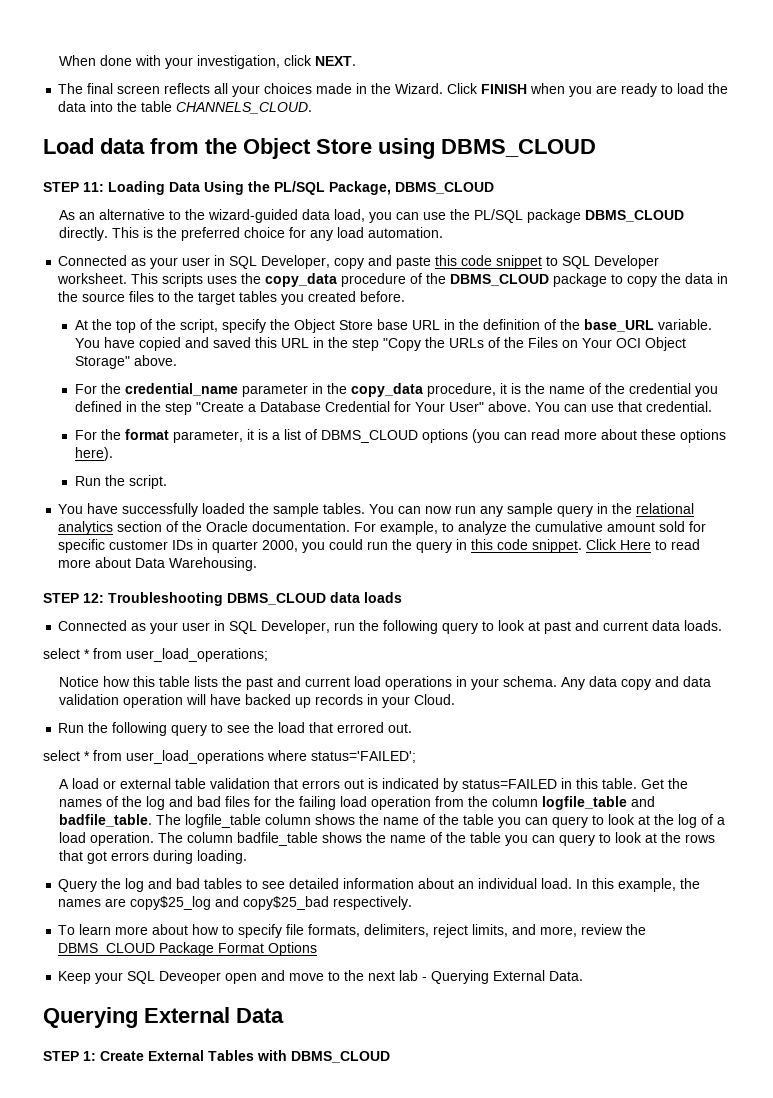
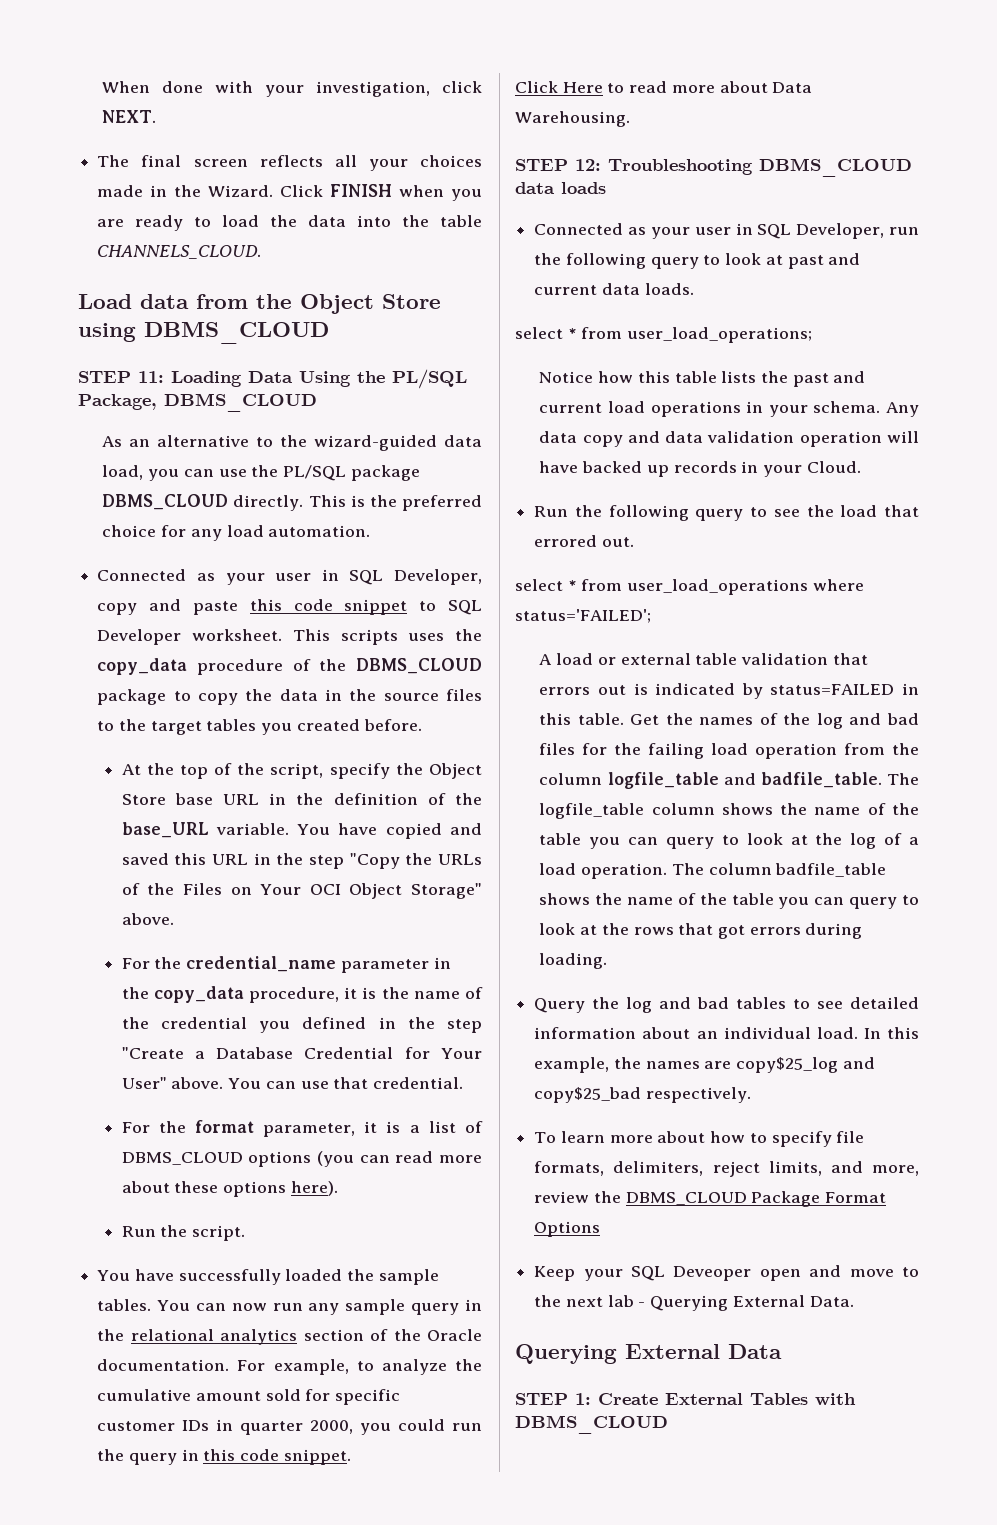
- For example, to analyze the cumulative amount sold for specific customer IDs in quarter 2000, you could run the query in this code snippet. Click Here to read more about Data Warehousing.
+ For example, to analyze the cumulative amount sold for specific customer IDs in quarter 2000, you could run the query in this code snippet.
+ Click Here to read more about Data Warehousing.

